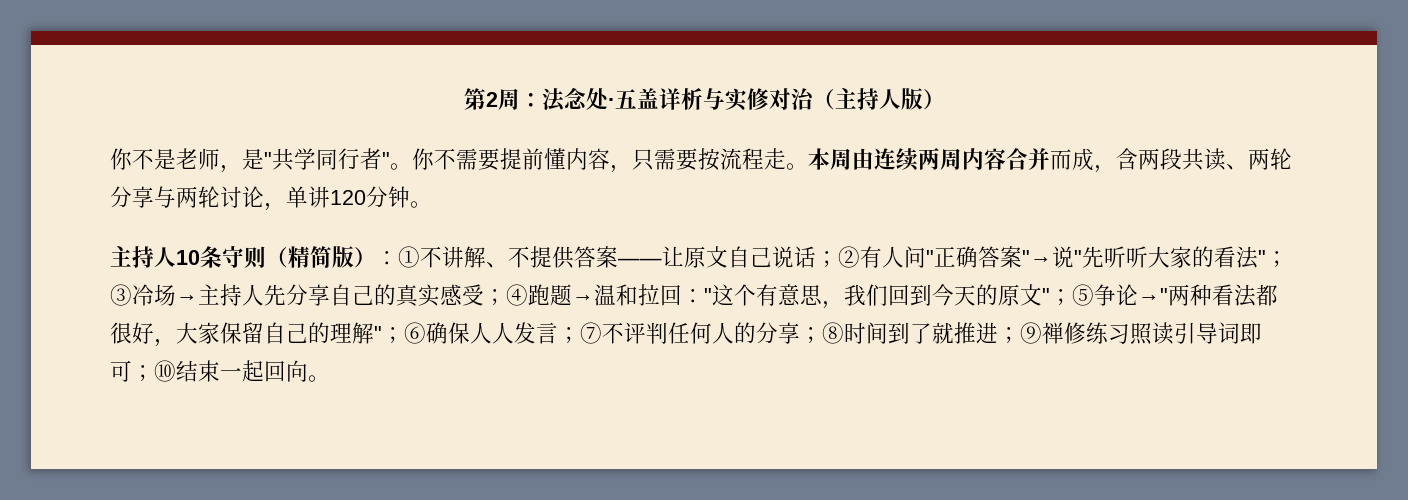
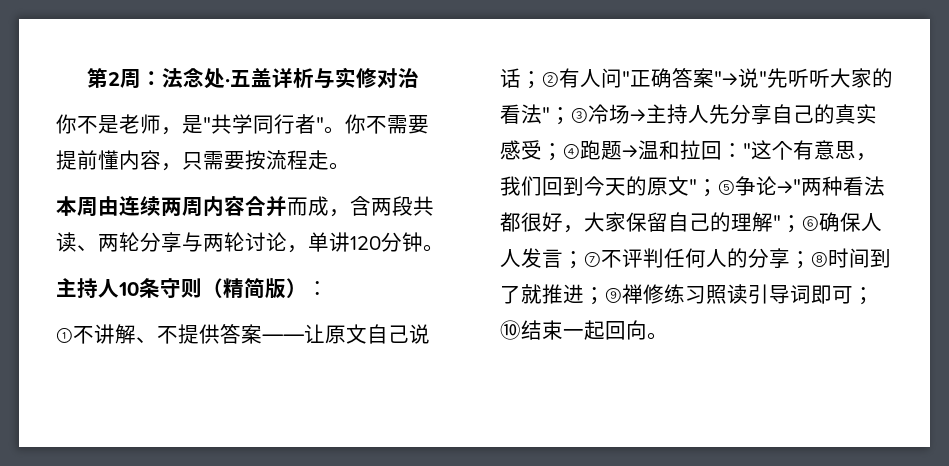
- 第2周：法念处·五盖详析与实修对治（主持人版）
+ 第2周：法念处·五盖详析与实修对治
- 你不需要提前懂内容，只需要按流程走。本周由连续两周内容合并而成，含两段共读、两轮分享与两轮讨论，单讲120分钟。
+ 你不需要提前懂内容，只需要按流程走。
+ 本周由连续两周内容合并而成，含两段共读、两轮分享与两轮讨论，单讲120分钟。
- 主持人10条守则（精简版）：①不讲解、不提供答案——让原文自己说话；
+ 主持人10条守则（精简版）：
+ ①不讲解、不提供答案——让原文自己说话；

